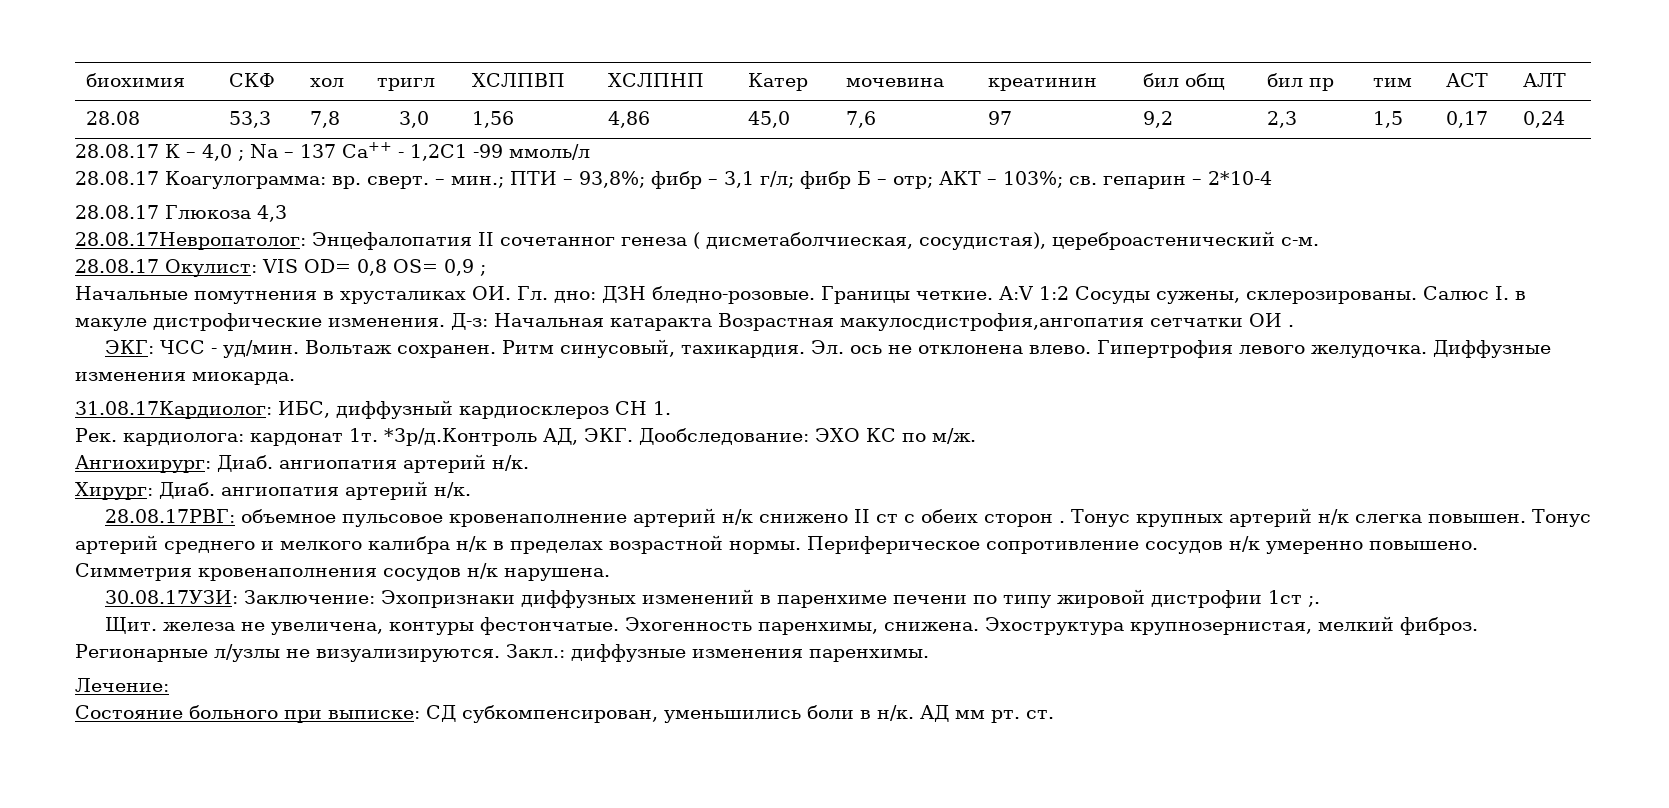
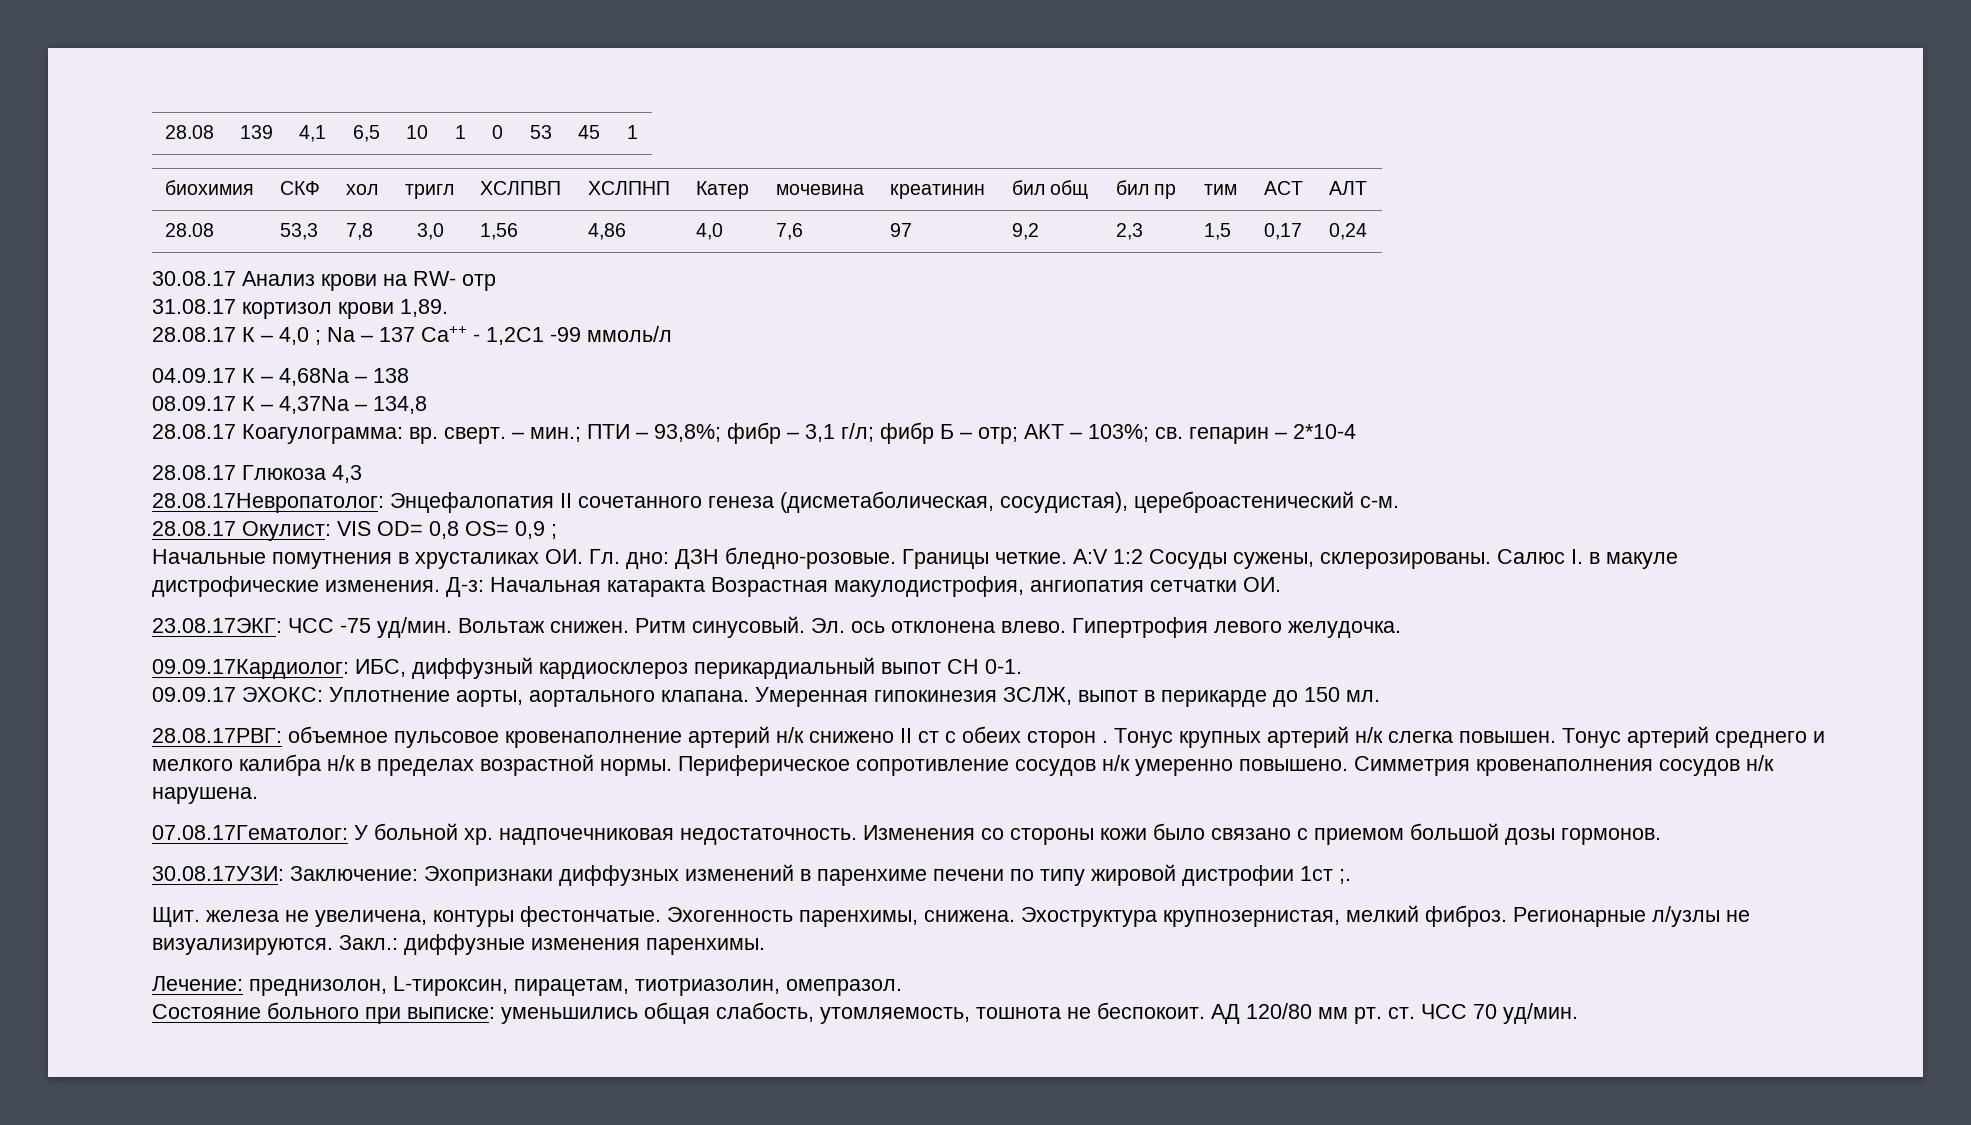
+ 28.08 | 139 | 4,1 | 6,5 | 10 | 1 | 0 | 53 | 45 | 1
- 28.08 | 53,3 | 7,8 | 3,0 | 1,56 | 4,86 | 45,0 | 7,6 | 97 | 9,2 | 2,3 | 1,5 | 0,17 | 0,24
+ 28.08 | 53,3 | 7,8 | 3,0 | 1,56 | 4,86 | 4,0 | 7,6 | 97 | 9,2 | 2,3 | 1,5 | 0,17 | 0,24
+ 30.08.17 Анализ крови на RW- отр
+ 31.08.17 кортизол крови 1,89.
+ 04.09.17 К – 4,68Na – 138
+ 08.09.17 К – 4,37Na – 134,8
- 28.08.17Невропатолог: Энцефалопатия II сочетанног генеза ( дисметаболчиеская, сосудистая), цереброастенический с-м.
+ 28.08.17Невропатолог: Энцефалопатия II сочетанного генеза (дисметаболическая, сосудистая), цереброастенический с-м.
- Д-з: Начальная катаракта Возрастная макулосдистрофия,ангопатия сетчатки ОИ .
- ЭКГ: ЧСС - уд/мин. Вольтаж сохранен. Ритм синусовый, тахикардия.
+ Д-з: Начальная катаракта Возрастная макулодистрофия, ангиопатия сетчатки ОИ.
+ 23.08.17ЭКГ: ЧСС -75 уд/мин. Вольтаж снижен. Ритм синусовый.
- Эл. ось не отклонена влево.
+ Эл. ось отклонена влево.
- Гипертрофия левого желудочка. Диффузные изменения миокарда.
- 31.08.17Кардиолог: ИБС, диффузный кардиосклероз СН 1.
- Рек. кардиолога: кардонат 1т. *3р/д.Контроль АД, ЭКГ. Дообследование: ЭХО КС по м/ж.
- Ангиохирург: Диаб. ангиопатия артерий н/к.
- Хирург: Диаб. ангиопатия артерий н/к.
+ Гипертрофия левого желудочка.
+ 09.09.17Кардиолог: ИБС, диффузный кардиосклероз перикардиальный выпот СН 0-1.
+ 09.09.17 ЭХОКС: Уплотнение аорты, аортального клапана. Умеренная гипокинезия ЗСЛЖ, выпот в перикарде до 150 мл.
+ 07.08.17Гематолог: У больной хр. надпочечниковая недостаточность. Изменения со стороны кожи было связано с приемом большой дозы гормонов.
- Лечение:
+ Лечение: преднизолон, L-тироксин, пирацетам, тиотриазолин, омепразол.
- Состояние больного при выписке: СД субкомпенсирован, уменьшились боли в н/к. АД мм рт. ст.
+ Состояние больного при выписке: уменьшились общая слабость, утомляемость, тошнота не беспокоит. АД 120/80 мм рт. ст. ЧСС 70 уд/мин.

